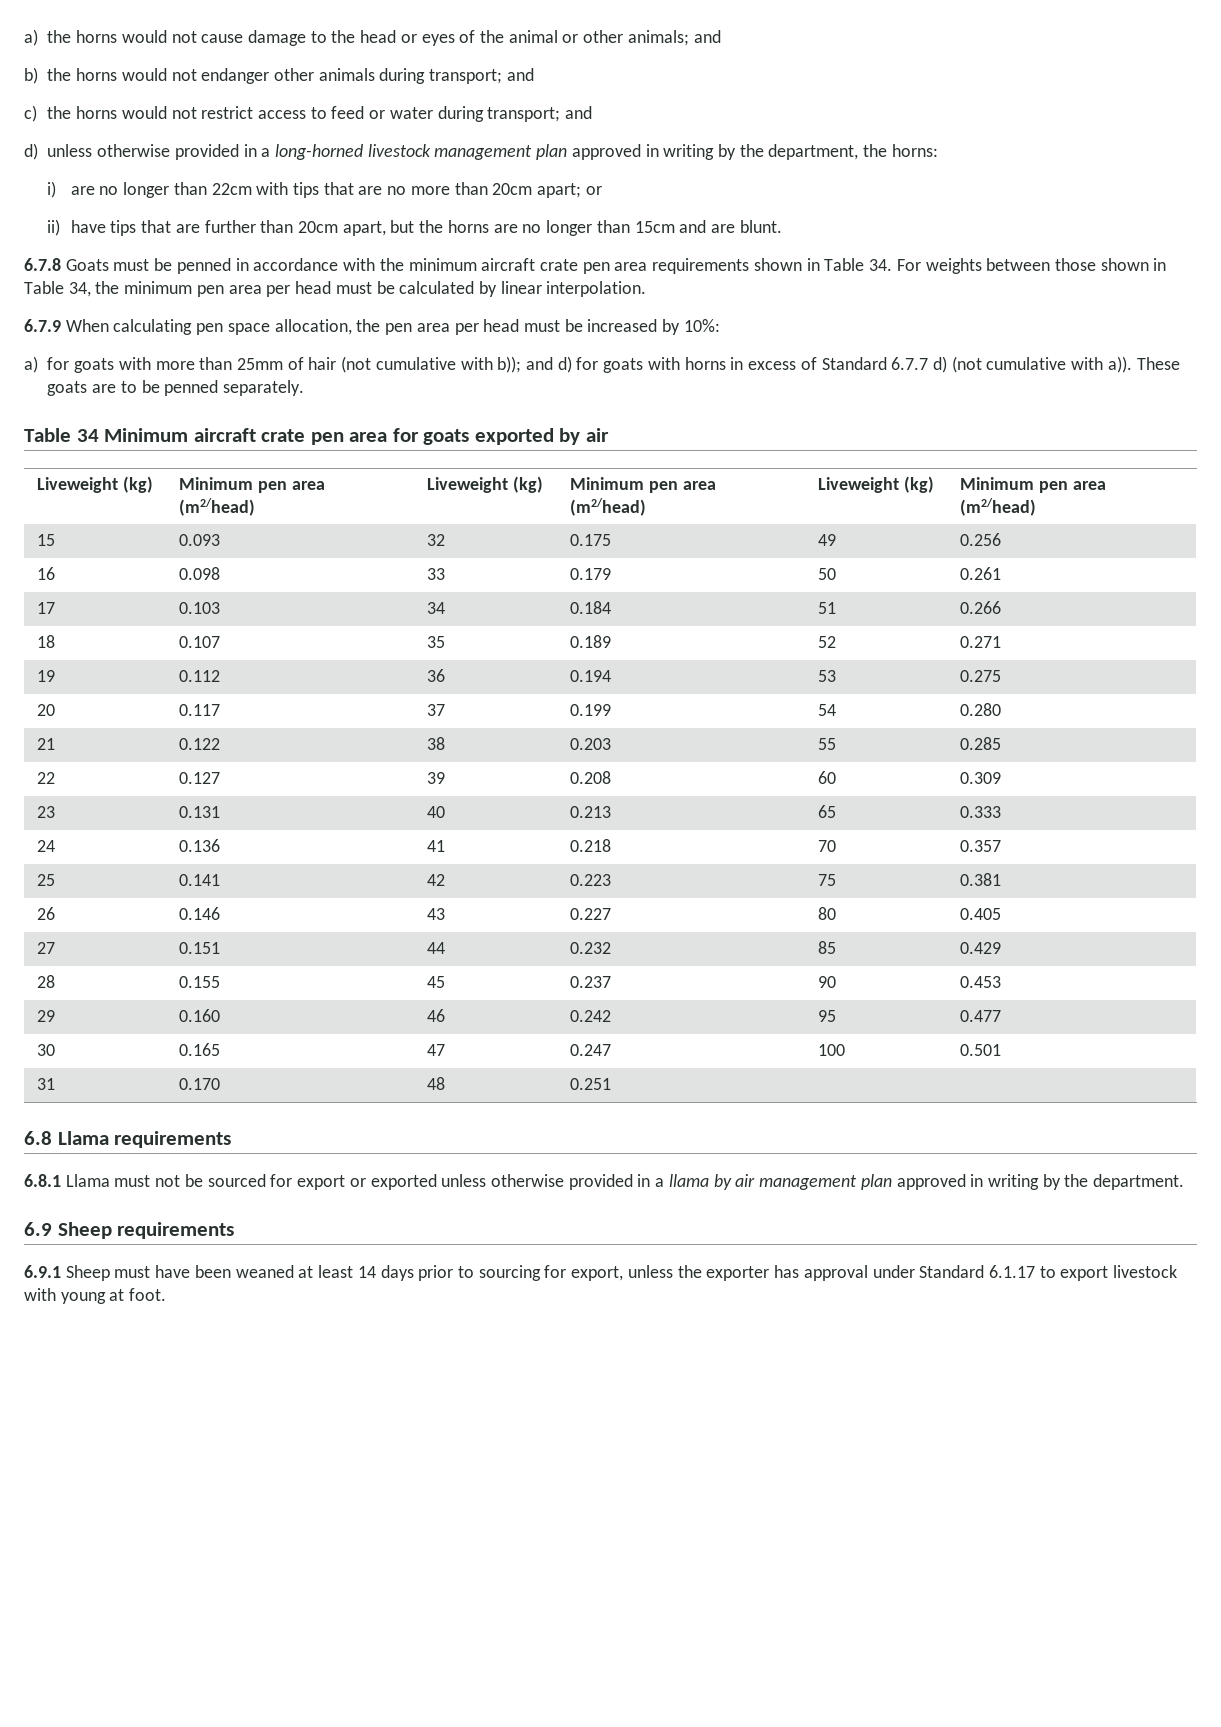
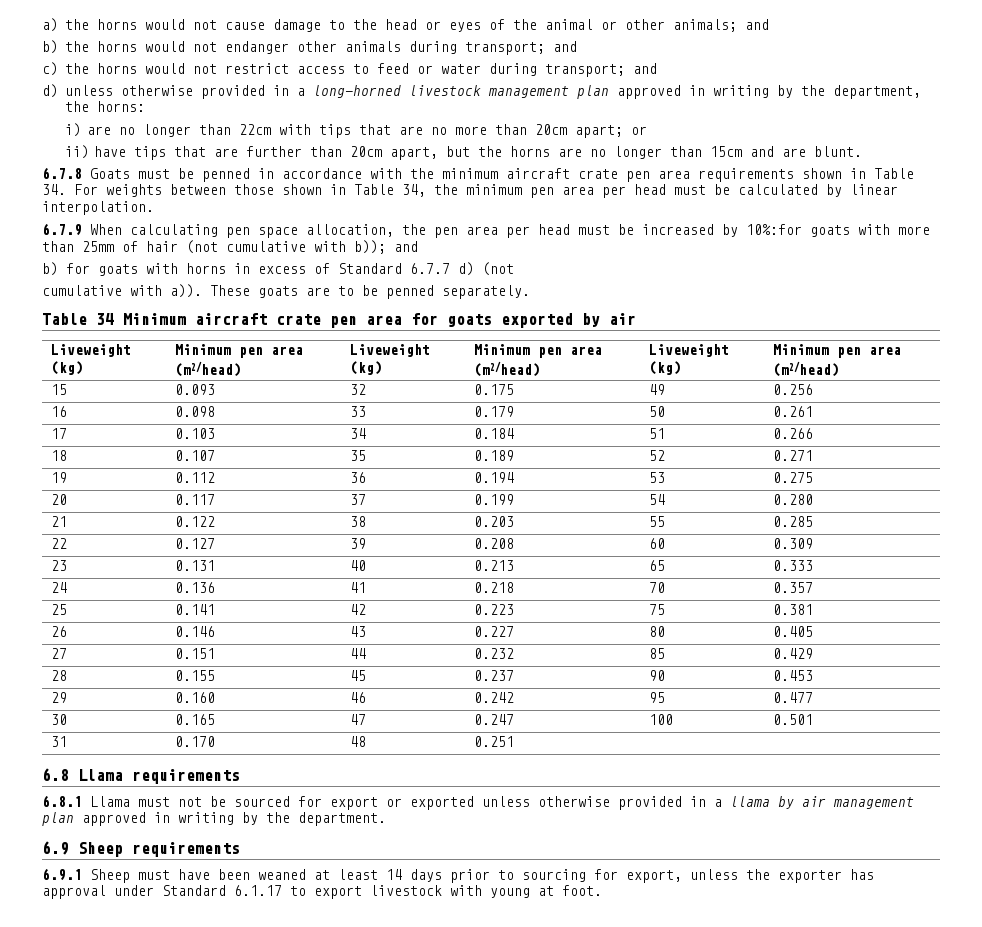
- 6.7.9 When calculating pen space allocation, the pen area per head must be increased by 10%:
- a) for goats with more than 25mm of hair (not cumulative with b)); and d) for goats with horns in excess of Standard 6.7.7 d) (not cumulative with a)).
+ 6.7.9 When calculating pen space allocation, the pen area per head must be increased by 10%:for goats with more than 25mm of hair (not cumulative with b)); and
+ b) for goats with horns in excess of Standard 6.7.7 d) (not
+ cumulative with a)).

